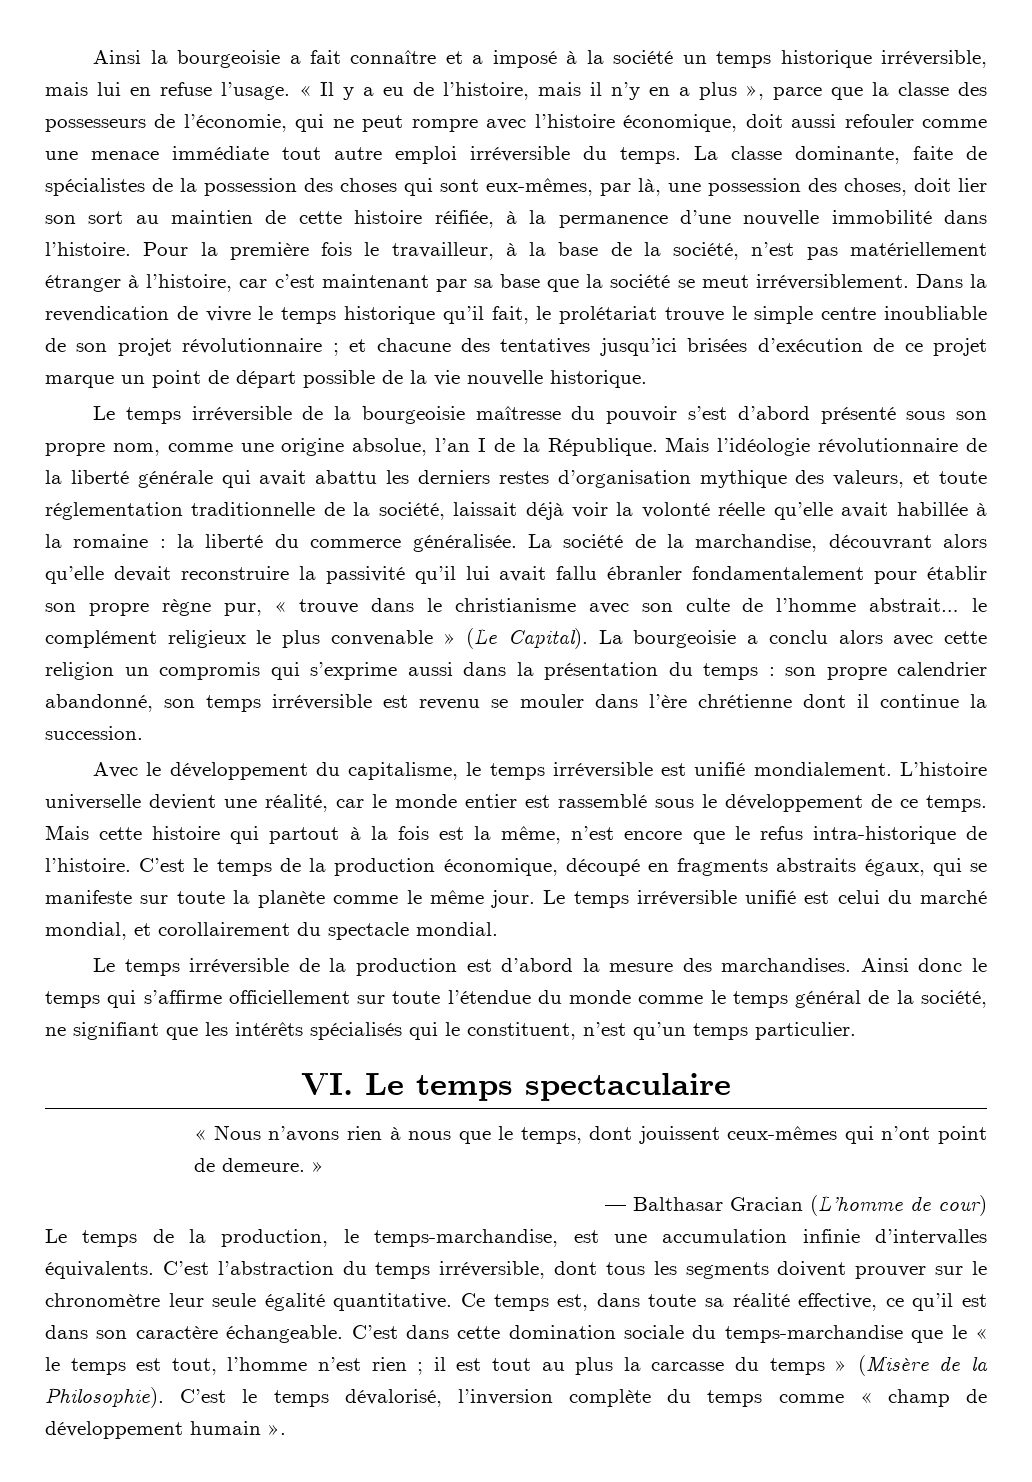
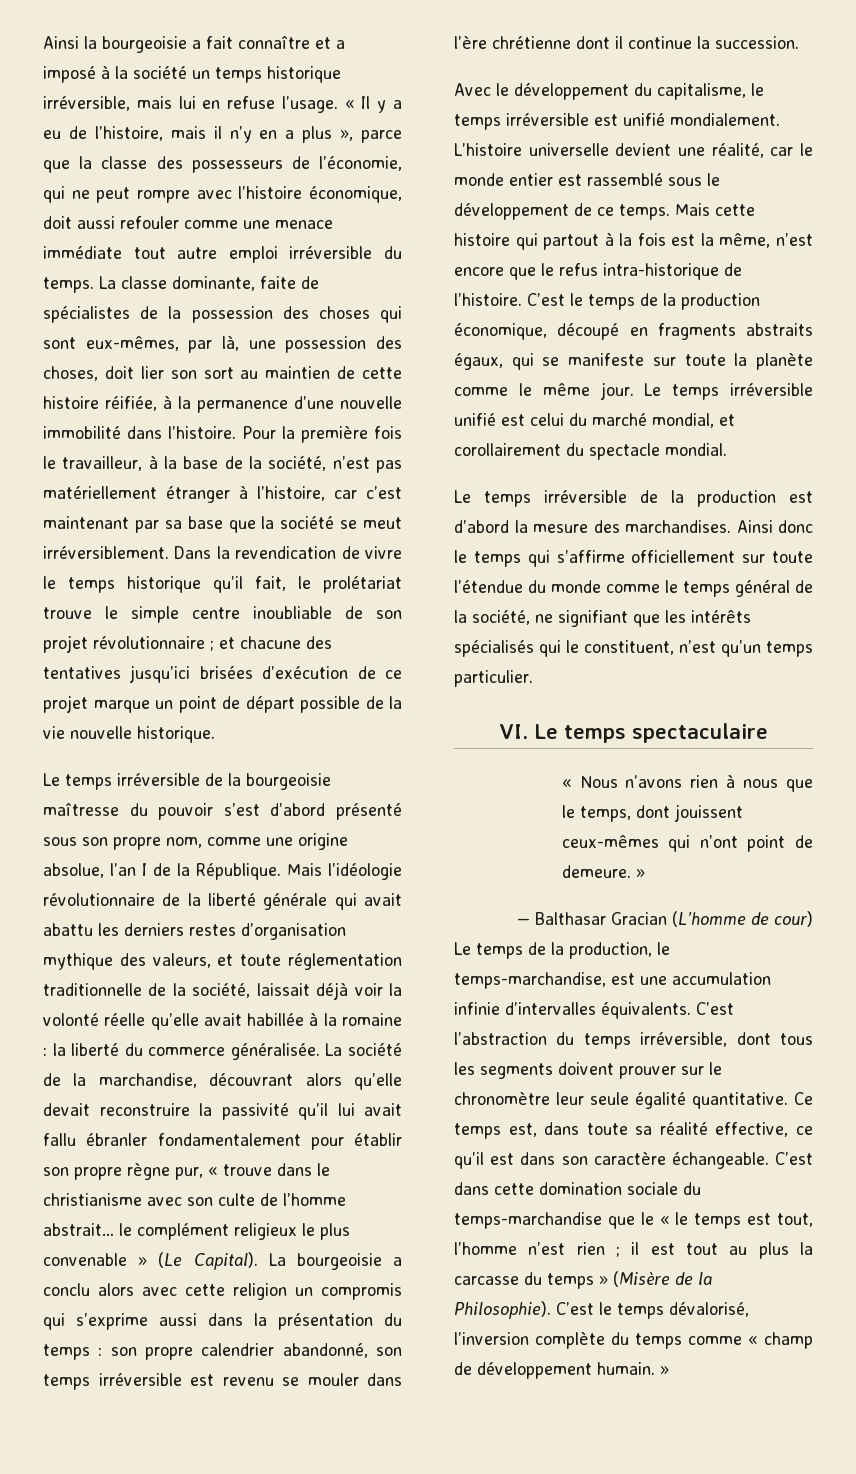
- C’est le temps dévalorisé, l’inversion complète du temps comme « champ de développement humain ».
+ C’est le temps dévalorisé, l’inversion complète du temps comme « champ de développement humain. »

